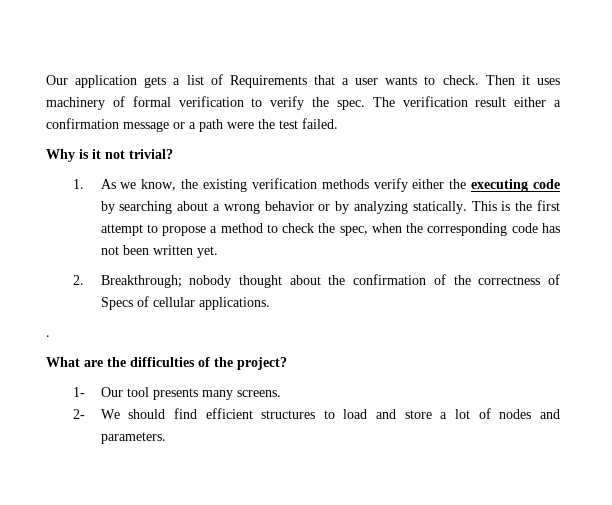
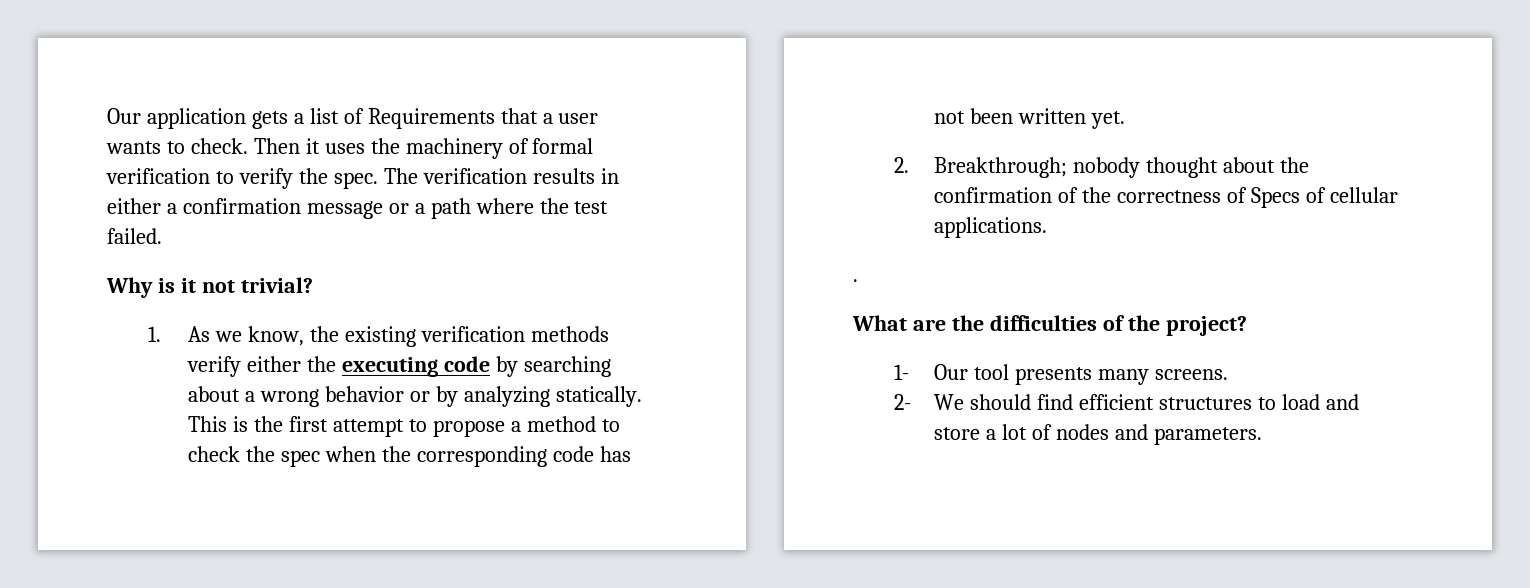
- Then it uses machinery of formal verification to verify the spec.
+ Then it uses the machinery of formal verification to verify the spec.
- The verification result either a confirmation message or a path were the test failed.
+ The verification results in either a confirmation message or a path where the test failed.
- This is the first attempt to propose a method to check the spec, when the corresponding code has not been written yet.
+ This is the first attempt to propose a method to check the spec when the corresponding code has not been written yet.

